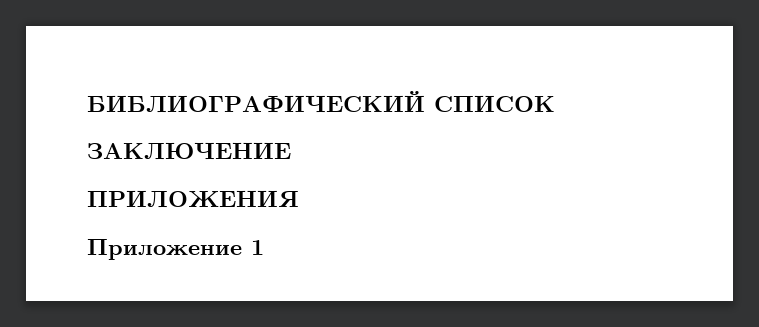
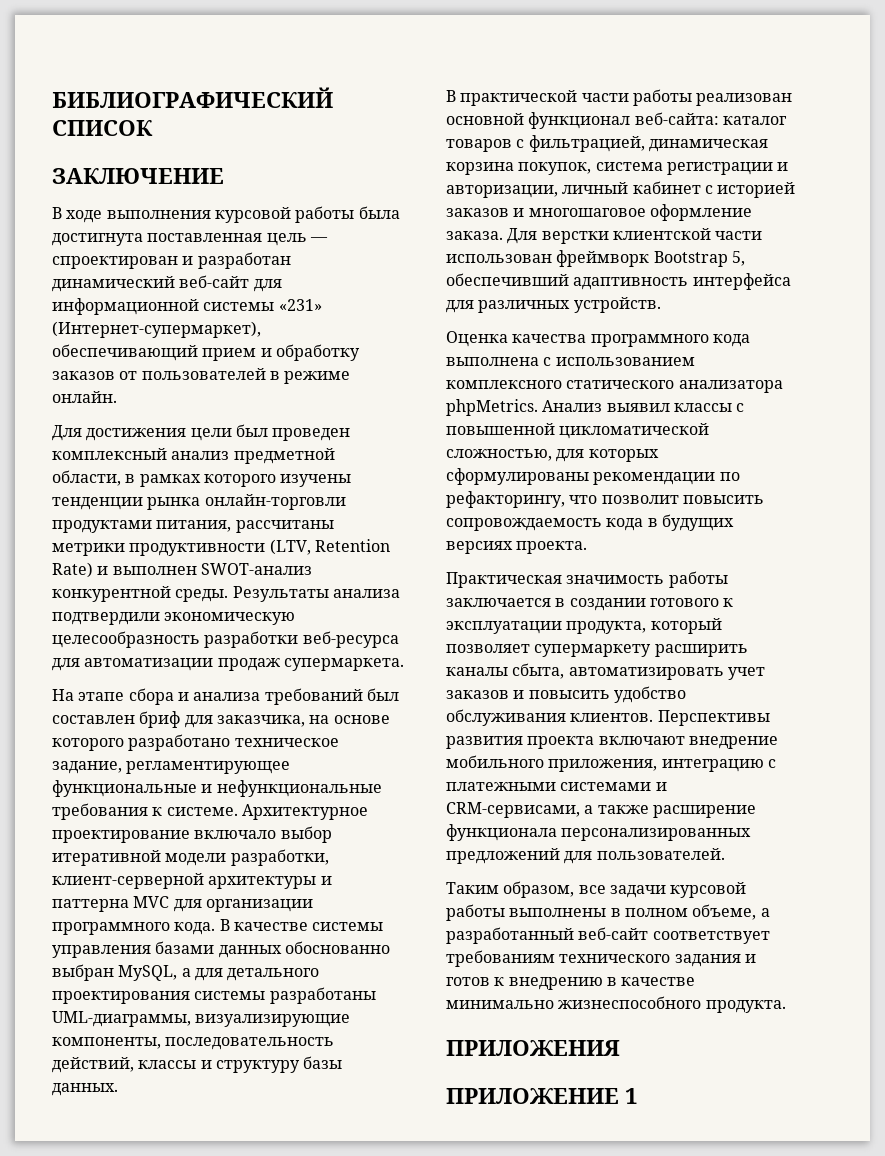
+ В ходе выполнения курсовой работы была достигнута поставленная цель — спроектирован и разработан динамический веб-сайт для информационной системы «231» (Интернет-супермаркет), обеспечивающий прием и обработку заказов от пользователей в режиме онлайн.
+ Для достижения цели был проведен комплексный анализ предметной области, в рамках которого изучены тенденции рынка онлайн-торговли продуктами питания, рассчитаны метрики продуктивности (LTV, Retention Rate) и выполнен SWOT-анализ конкурентной среды. Результаты анализа подтвердили экономическую целесообразность разработки веб-ресурса для автоматизации продаж супермаркета.
+ На этапе сбора и анализа требований был составлен бриф для заказчика, на основе которого разработано техническое задание, регламентирующее функциональные и нефункциональные требования к системе. Архитектурное проектирование включало выбор итеративной модели разработки, клиент-серверной архитектуры и паттерна MVC для организации программного кода. В качестве системы управления базами данных обоснованно выбран MySQL, а для детального проектирования системы разработаны UML-диаграммы, визуализирующие компоненты, последовательность действий, классы и структуру базы данных.
+ В практической части работы реализован основной функционал веб-сайта: каталог товаров с фильтрацией, динамическая корзина покупок, система регистрации и авторизации, личный кабинет с историей заказов и многошаговое оформление заказа. Для верстки клиентской части использован фреймворк Bootstrap 5, обеспечивший адаптивность интерфейса для различных устройств.
+ Оценка качества программного кода выполнена с использованием комплексного статического анализатора phpMetrics. Анализ выявил классы с повышенной цикломатической сложностью, для которых сформулированы рекомендации по рефакторингу, что позволит повысить сопровождаемость кода в будущих версиях проекта.
+ Практическая значимость работы заключается в создании готового к эксплуатации продукта, который позволяет супермаркету расширить каналы сбыта, автоматизировать учет заказов и повысить удобство обслуживания клиентов. Перспективы развития проекта включают внедрение мобильного приложения, интеграцию с платежными системами и CRM-сервисами, а также расширение функционала персонализированных предложений для пользователей.
+ Таким образом, все задачи курсовой работы выполнены в полном объеме, а разработанный веб-сайт соответствует требованиям технического задания и готов к внедрению в качестве минимально жизнеспособного продукта.
- Приложение 1
+ ПРИЛОЖЕНИЕ 1

